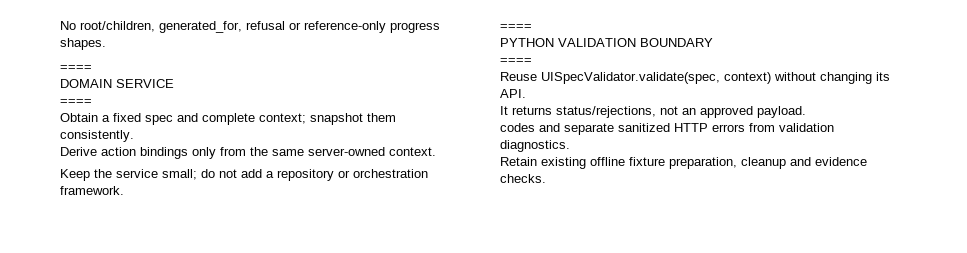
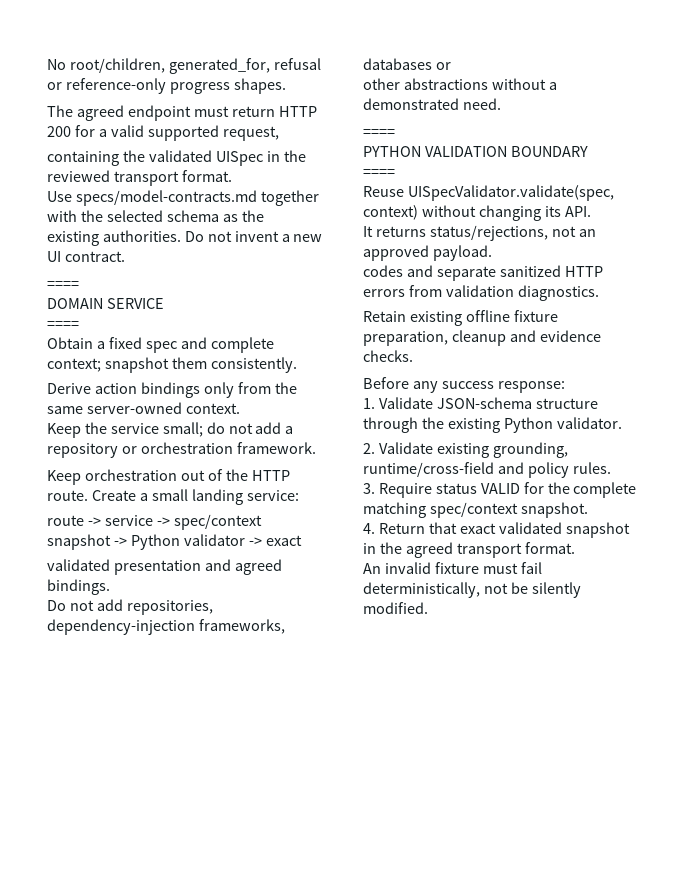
+ The agreed endpoint must return HTTP 200 for a valid supported request,
+ containing the validated UISpec in the reviewed transport format.
+ Use specs/model-contracts.md together with the selected schema as the
+ existing authorities. Do not invent a new UI contract.
+ Keep orchestration out of the HTTP route. Create a small landing service:
+ route -> service -> spec/context snapshot -> Python validator -> exact
+ validated presentation and agreed bindings.
+ Do not add repositories, dependency-injection frameworks, databases or
+ other abstractions without a demonstrated need.
+ Before any success response:
+ 1. Validate JSON-schema structure through the existing Python validator.
+ 2. Validate existing grounding, runtime/cross-field and policy rules.
+ 3. Require status VALID for the complete matching spec/context snapshot.
+ 4. Return that exact validated snapshot in the agreed transport format.
+ An invalid fixture must fail deterministically, not be silently modified.

